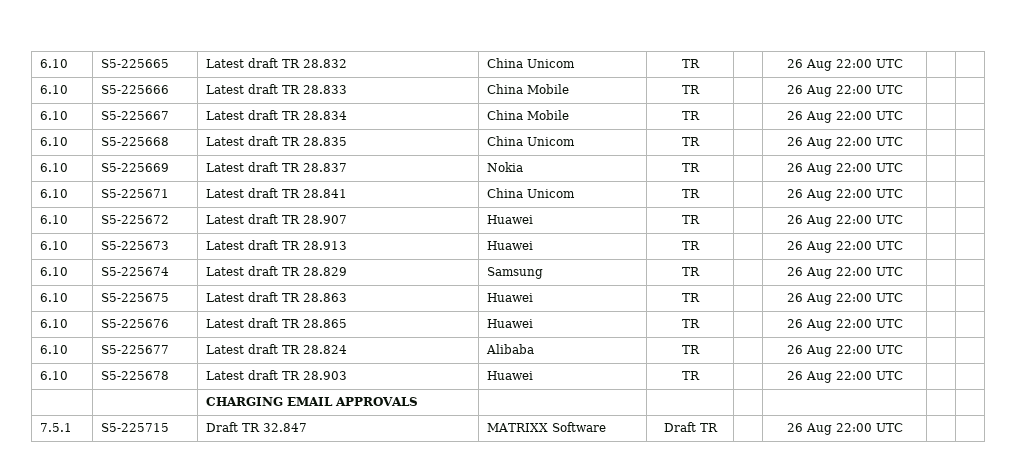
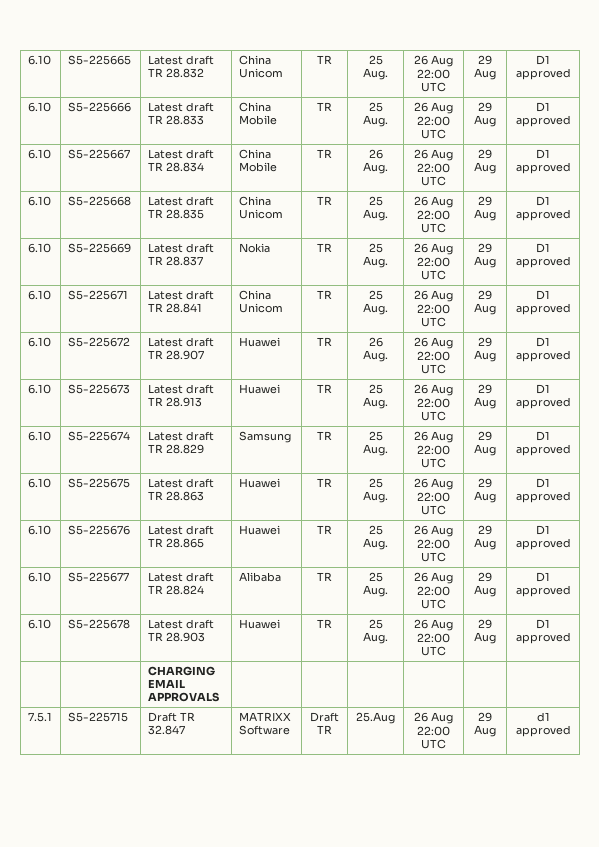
- 6.10 | S5-225665 | Latest draft TR 28.832 | China Unicom | TR | | 26 Aug 22:00 UTC | |
+ 6.10 | S5-225665 | Latest draft TR 28.832 | China Unicom | TR | 25 Aug. | 26 Aug 22:00 UTC | 29 Aug | D1 approved
- 6.10 | S5-225666 | Latest draft TR 28.833 | China Mobile | TR | | 26 Aug 22:00 UTC | |
+ 6.10 | S5-225666 | Latest draft TR 28.833 | China Mobile | TR | 25 Aug. | 26 Aug 22:00 UTC | 29 Aug | D1 approved
- 6.10 | S5-225667 | Latest draft TR 28.834 | China Mobile | TR | | 26 Aug 22:00 UTC | |
+ 6.10 | S5-225667 | Latest draft TR 28.834 | China Mobile | TR | 26 Aug. | 26 Aug 22:00 UTC | 29 Aug | D1 approved
- 6.10 | S5-225668 | Latest draft TR 28.835 | China Unicom | TR | | 26 Aug 22:00 UTC | |
+ 6.10 | S5-225668 | Latest draft TR 28.835 | China Unicom | TR | 25 Aug. | 26 Aug 22:00 UTC | 29 Aug | D1 approved
- 6.10 | S5-225669 | Latest draft TR 28.837 | Nokia | TR | | 26 Aug 22:00 UTC | |
+ 6.10 | S5-225669 | Latest draft TR 28.837 | Nokia | TR | 25 Aug. | 26 Aug 22:00 UTC | 29 Aug | D1 approved
- 6.10 | S5-225671 | Latest draft TR 28.841 | China Unicom | TR | | 26 Aug 22:00 UTC | |
+ 6.10 | S5-225671 | Latest draft TR 28.841 | China Unicom | TR | 25 Aug. | 26 Aug 22:00 UTC | 29 Aug | D1 approved
- 6.10 | S5-225672 | Latest draft TR 28.907 | Huawei | TR | | 26 Aug 22:00 UTC | |
+ 6.10 | S5-225672 | Latest draft TR 28.907 | Huawei | TR | 26 Aug. | 26 Aug 22:00 UTC | 29 Aug | D1 approved
- 6.10 | S5-225673 | Latest draft TR 28.913 | Huawei | TR | | 26 Aug 22:00 UTC | |
+ 6.10 | S5-225673 | Latest draft TR 28.913 | Huawei | TR | 25 Aug. | 26 Aug 22:00 UTC | 29 Aug | D1 approved
- 6.10 | S5-225674 | Latest draft TR 28.829 | Samsung | TR | | 26 Aug 22:00 UTC | |
+ 6.10 | S5-225674 | Latest draft TR 28.829 | Samsung | TR | 25 Aug. | 26 Aug 22:00 UTC | 29 Aug | D1 approved
- 6.10 | S5-225675 | Latest draft TR 28.863 | Huawei | TR | | 26 Aug 22:00 UTC | |
+ 6.10 | S5-225675 | Latest draft TR 28.863 | Huawei | TR | 25 Aug. | 26 Aug 22:00 UTC | 29 Aug | D1 approved
- 6.10 | S5-225676 | Latest draft TR 28.865 | Huawei | TR | | 26 Aug 22:00 UTC | |
+ 6.10 | S5-225676 | Latest draft TR 28.865 | Huawei | TR | 25 Aug. | 26 Aug 22:00 UTC | 29 Aug | D1 approved
- 6.10 | S5-225677 | Latest draft TR 28.824 | Alibaba | TR | | 26 Aug 22:00 UTC | |
+ 6.10 | S5-225677 | Latest draft TR 28.824 | Alibaba | TR | 25 Aug. | 26 Aug 22:00 UTC | 29 Aug | D1 approved
- 6.10 | S5-225678 | Latest draft TR 28.903 | Huawei | TR | | 26 Aug 22:00 UTC | |
+ 6.10 | S5-225678 | Latest draft TR 28.903 | Huawei | TR | 25 Aug. | 26 Aug 22:00 UTC | 29 Aug | D1 approved
- 7.5.1 | S5-225715 | Draft TR 32.847 | MATRIXX Software | Draft TR | | 26 Aug 22:00 UTC | |
+ 7.5.1 | S5-225715 | Draft TR 32.847 | MATRIXX Software | Draft TR | 25.Aug | 26 Aug 22:00 UTC | 29 Aug | d1 approved

